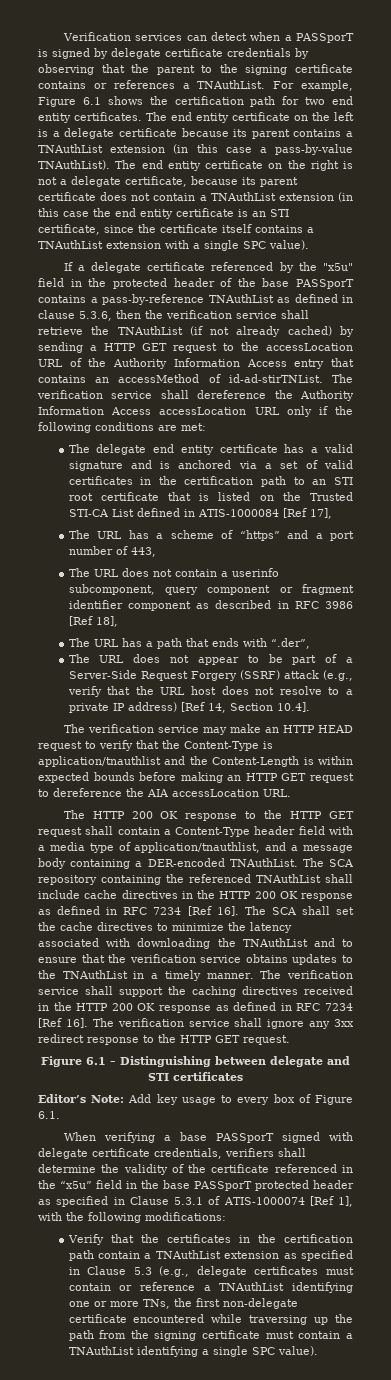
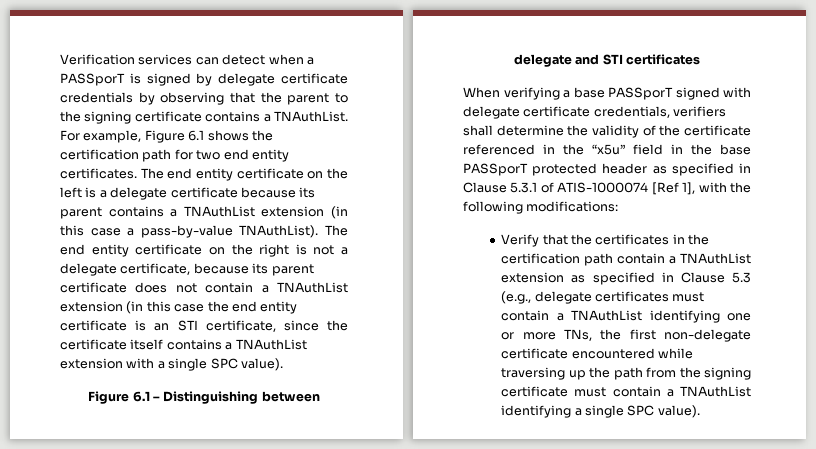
- Verification services can detect when a PASSporT is signed by delegate certificate credentials by observing that the parent to the signing certificate contains or references a TNAuthList.
+ Verification services can detect when a PASSporT is signed by delegate certificate credentials by observing that the parent to the signing certificate contains a TNAuthList.
- If a delegate certificate referenced by the "x5u" field in the protected header of the base PASSporT contains a pass-by-reference TNAuthList as defined in clause 5.3.6, then the verification service shall retrieve the TNAuthList (if not already cached) by sending a HTTP GET request to the accessLocation URL of the Authority Information Access entry that contains an accessMethod of id-ad-stirTNList. The verification service shall dereference the Authority Information Access accessLocation URL only if the following conditions are met:
- The delegate end entity certificate has a valid signature and is anchored via a set of valid certificates in the certification path to an STI root certificate that is listed on the Trusted STI-CA List defined in ATIS-1000084 [Ref 17],
- The URL has a scheme of “https” and a port number of 443,
- The URL does not contain a userinfo subcomponent, query component or fragment identifier component as described in RFC 3986 [Ref 18],
- The URL has a path that ends with “.der”,
- The URL does not appear to be part of a Server-Side Request Forgery (SSRF) attack (e.g., verify that the URL host does not resolve to a private IP address) [Ref 14, Section 10.4].
- The verification service may make an HTTP HEAD request to verify that the Content-Type is application/tnauthlist and the Content-Length is within expected bounds before making an HTTP GET request to dereference the AIA accessLocation URL.
- The HTTP 200 OK response to the HTTP GET request shall contain a Content-Type header field with a media type of application/tnauthlist, and a message body containing a DER-encoded TNAuthList. The SCA repository containing the referenced TNAuthList shall include cache directives in the HTTP 200 OK response as defined in RFC 7234 [Ref 16]. The SCA shall set the cache directives to minimize the latency associated with downloading the TNAuthList and to ensure that the verification service obtains updates to the TNAuthList in a timely manner. The verification service shall support the caching directives received in the HTTP 200 OK response as defined in RFC 7234 [Ref 16]. The verification service shall ignore any 3xx redirect response to the HTTP GET request.
- Editor’s Note: Add key usage to every box of Figure 6.1.
- Verify that the certificates in the certification path contain a TNAuthList extension as specified in Clause 5.3 (e.g., delegate certificates must contain or reference a TNAuthList identifying one or more TNs, the first non-delegate certificate encountered while traversing up the path from the signing certificate must contain a TNAuthList identifying a single SPC value).
+ Verify that the certificates in the certification path contain a TNAuthList extension as specified in Clause 5.3 (e.g., delegate certificates must contain a TNAuthList identifying one or more TNs, the first non-delegate certificate encountered while traversing up the path from the signing certificate must contain a TNAuthList identifying a single SPC value).

